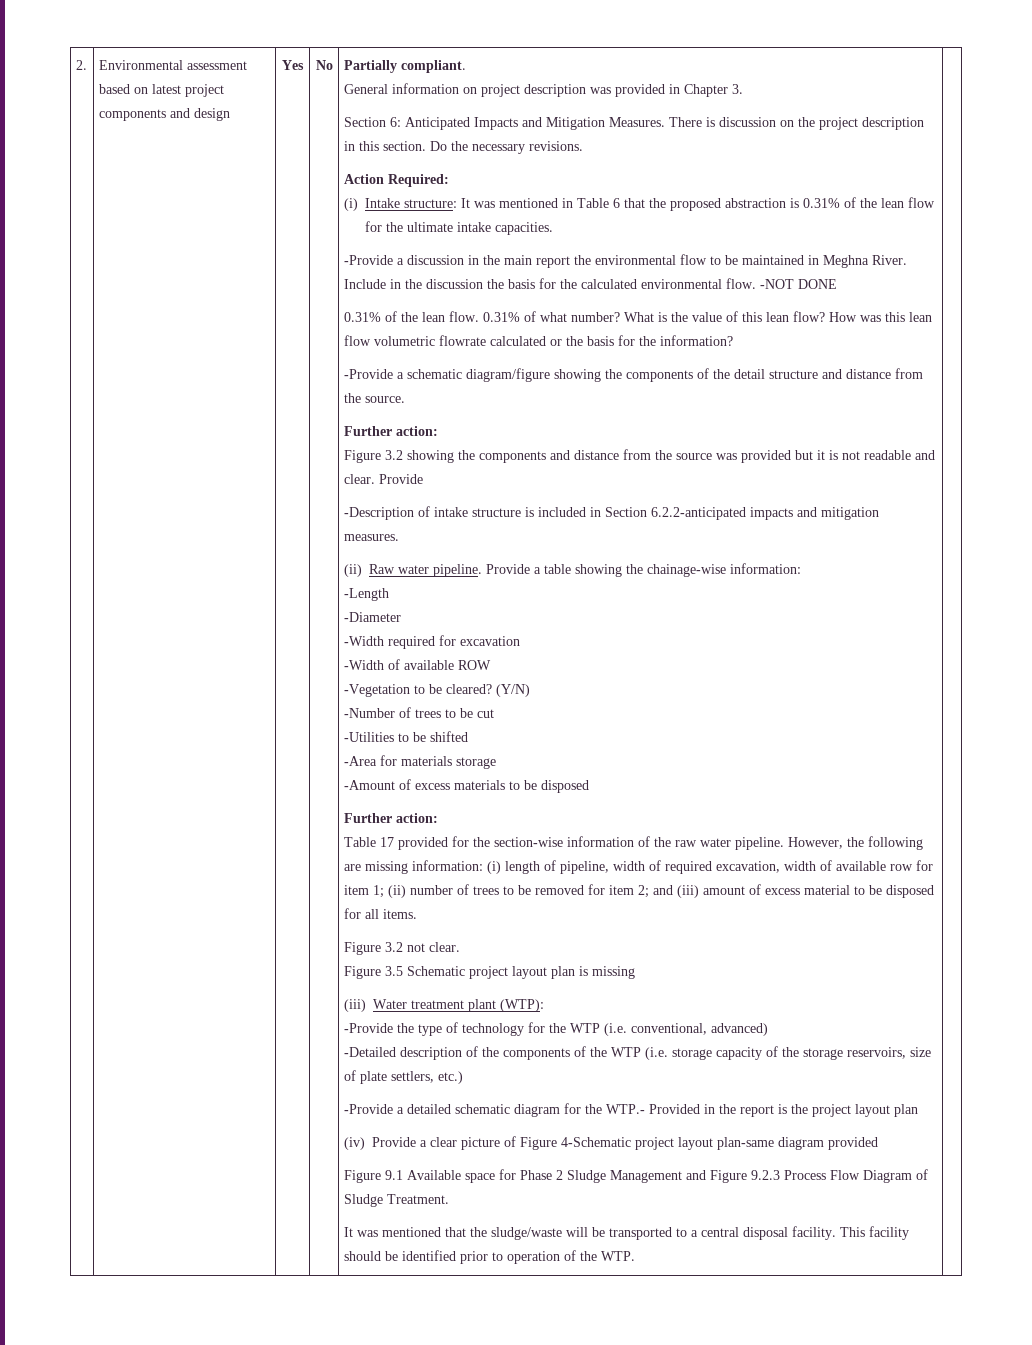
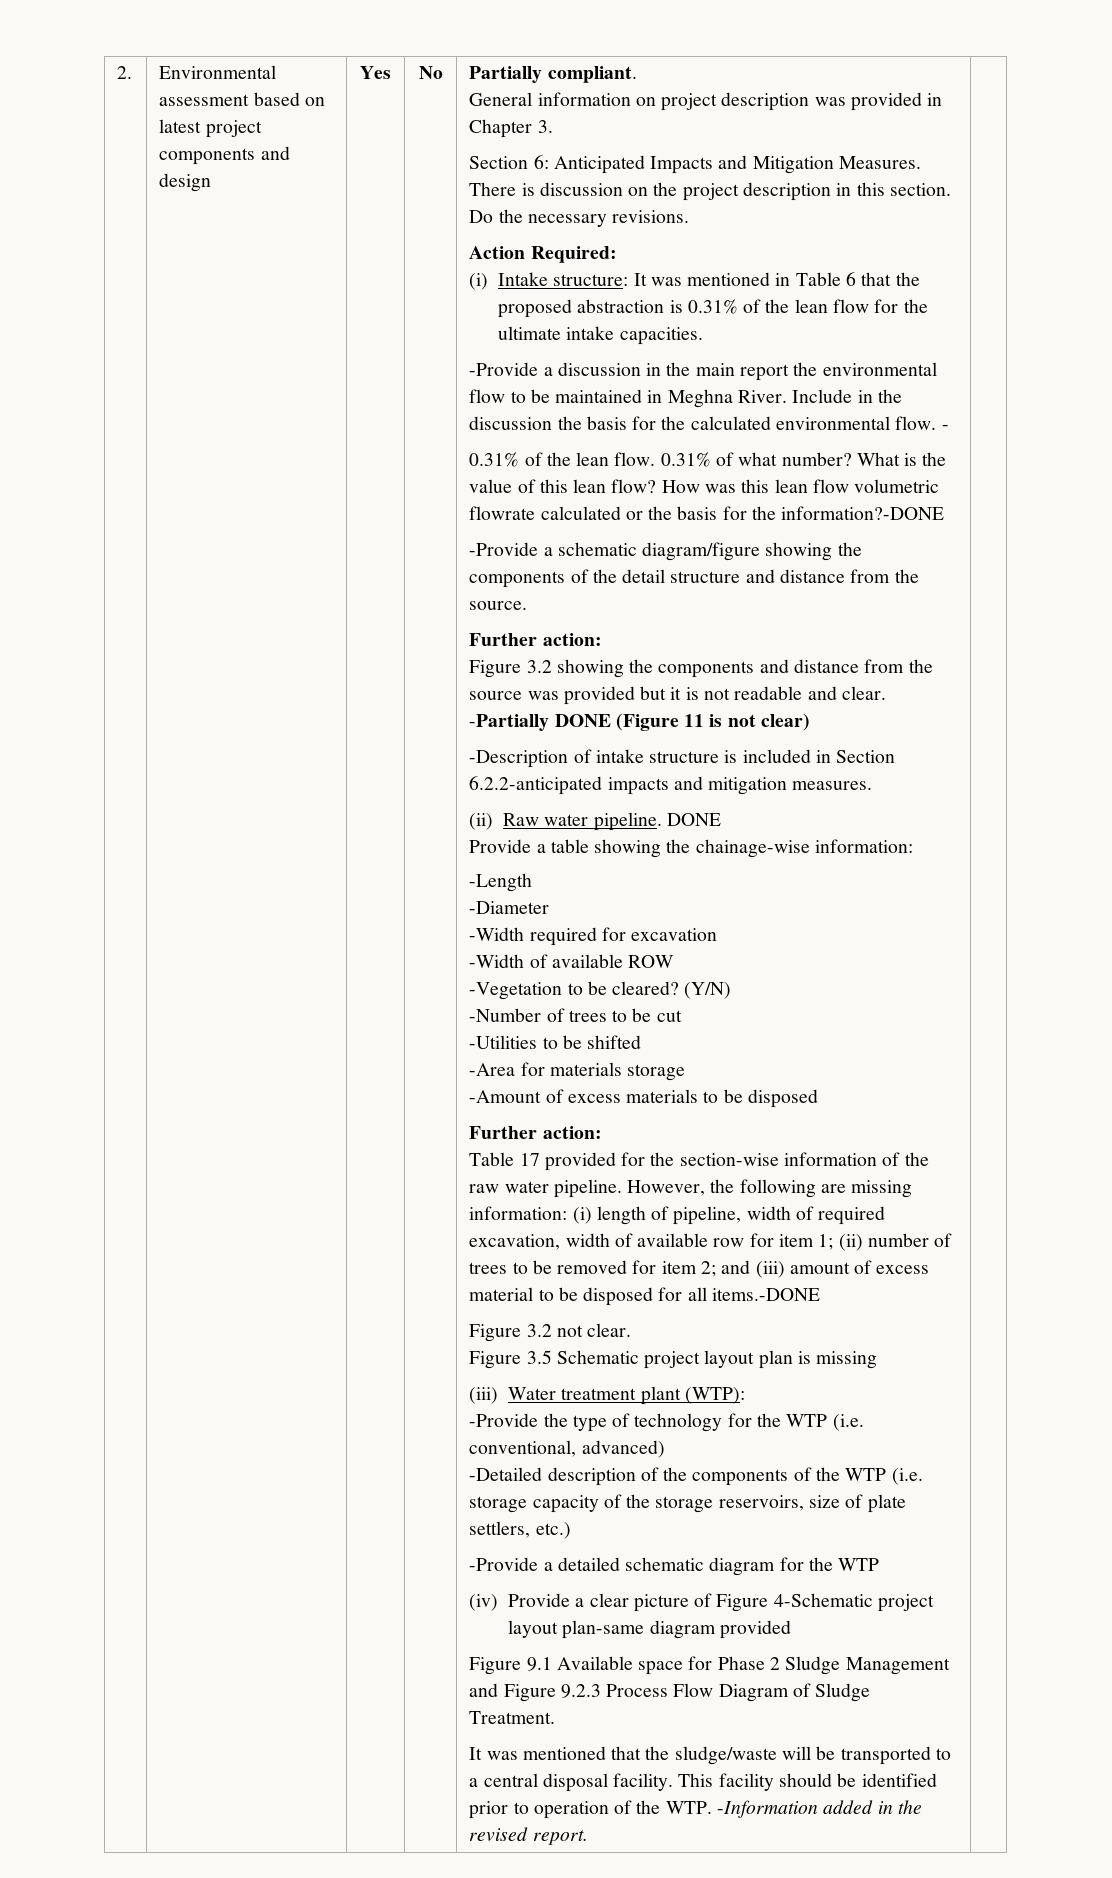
- -NOT DONE
+ -
- How was this lean flow volumetric flowrate calculated or the basis for the information?
+ How was this lean flow volumetric flowrate calculated or the basis for the information?-DONE
- Figure 3.2 showing the components and distance from the source was provided but it is not readable and clear. Provide
+ Figure 3.2 showing the components and distance from the source was provided but it is not readable and clear. -Partially DONE (Figure 11 is not clear)
- (ii) Raw water pipeline. Provide a table showing the chainage-wise information:
+ (ii) Raw water pipeline. DONE
+ Provide a table showing the chainage-wise information:
- However, the following are missing information: (i) length of pipeline, width of required excavation, width of available row for item 1; (ii) number of trees to be removed for item 2; and (iii) amount of excess material to be disposed for all items.
+ However, the following are missing information: (i) length of pipeline, width of required excavation, width of available row for item 1; (ii) number of trees to be removed for item 2; and (iii) amount of excess material to be disposed for all items.-DONE
- -Provide a detailed schematic diagram for the WTP.- Provided in the report is the project layout plan
+ -Provide a detailed schematic diagram for the WTP
- This facility should be identified prior to operation of the WTP.
+ This facility should be identified prior to operation of the WTP. -Information added in the revised report.

